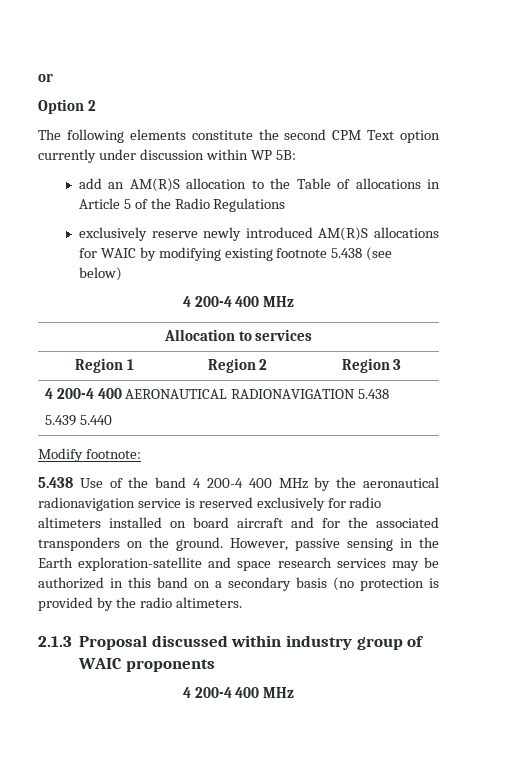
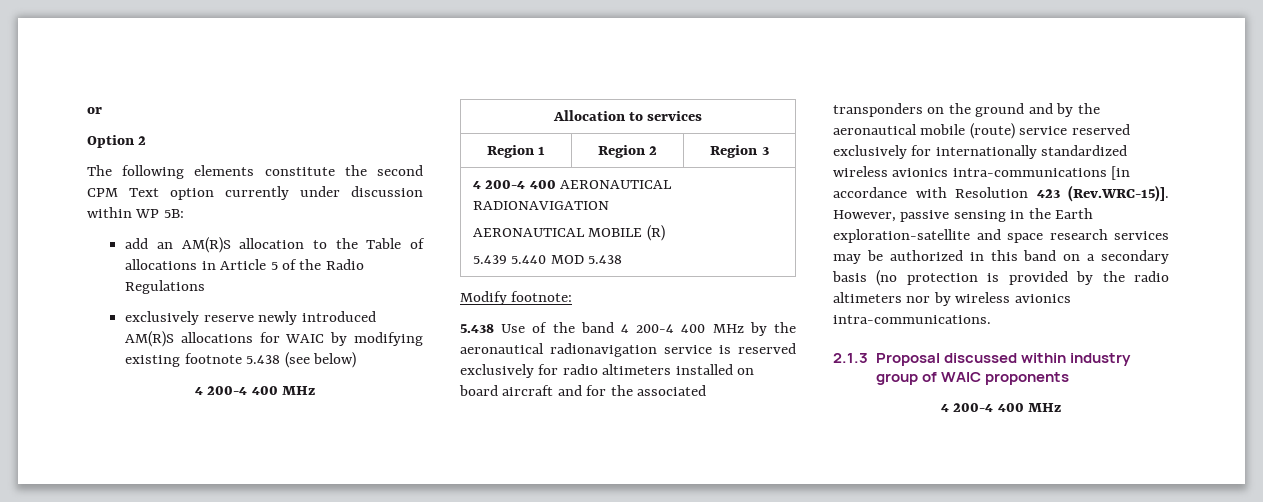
- 4 200-4 400 AERONAUTICAL RADIONAVIGATION 5.438
- 5.439 5.440
+ 4 200-4 400 AERONAUTICAL RADIONAVIGATION
+ AERONAUTICAL MOBILE (R)
+ 5.439 5.440 MOD 5.438
- 5.438 Use of the band 4 200-4 400 MHz by the aeronautical radionavigation service is reserved exclusively for radio altimeters installed on board aircraft and for the associated transponders on the ground. However, passive sensing in the Earth exploration-satellite and space research services may be authorized in this band on a secondary basis (no protection is provided by the radio altimeters.
+ 5.438 Use of the band 4 200-4 400 MHz by the aeronautical radionavigation service is reserved exclusively for radio altimeters installed on board aircraft and for the associated transponders on the ground and by the aeronautical mobile (route) service reserved exclusively for internationally standardized wireless avionics intra-communications [in accordance with Resolution 423 (Rev.WRC-15)]. However, passive sensing in the Earth exploration-satellite and space research services may be authorized in this band on a secondary basis (no protection is provided by the radio altimeters nor by wireless avionics intra-communications.

